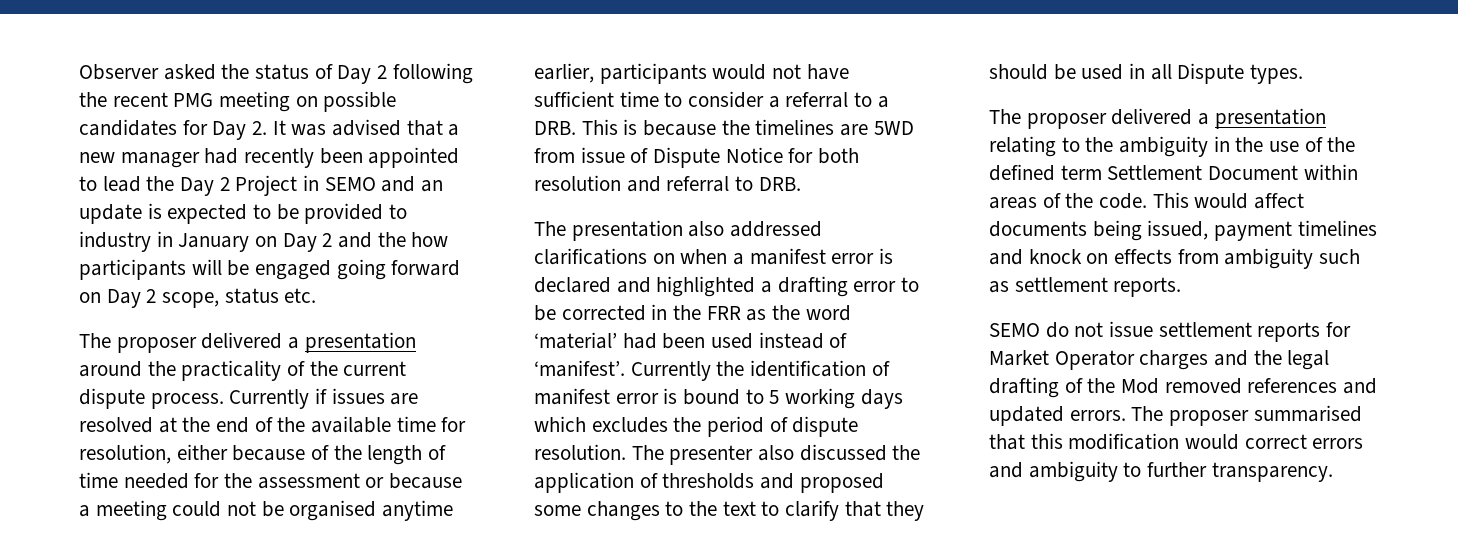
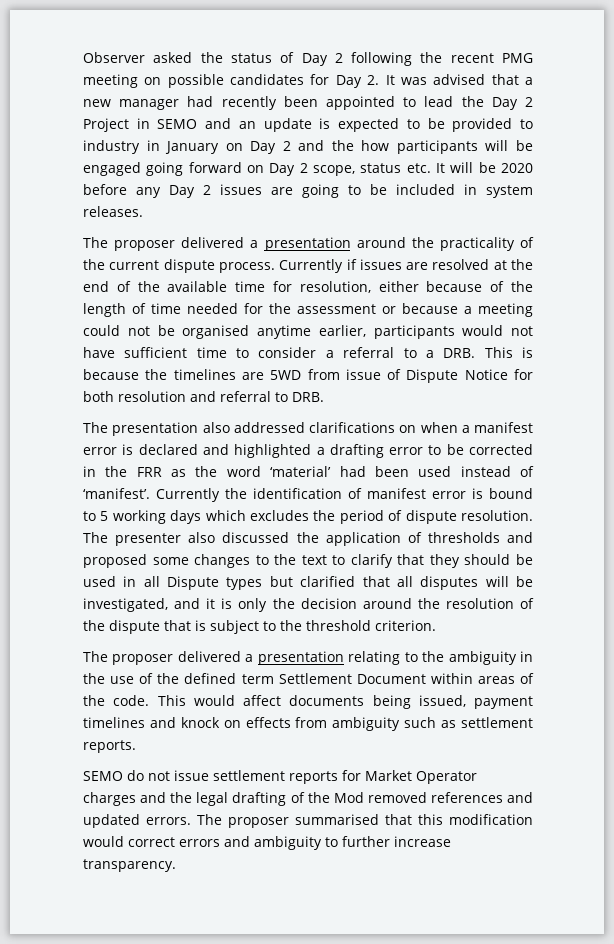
- Observer asked the status of Day 2 following the recent PMG meeting on possible candidates for Day 2. It was advised that a new manager had recently been appointed to lead the Day 2 Project in SEMO and an update is expected to be provided to industry in January on Day 2 and the how participants will be engaged going forward on Day 2 scope, status etc.
+ Observer asked the status of Day 2 following the recent PMG meeting on possible candidates for Day 2. It was advised that a new manager had recently been appointed to lead the Day 2 Project in SEMO and an update is expected to be provided to industry in January on Day 2 and the how participants will be engaged going forward on Day 2 scope, status etc. It will be 2020 before any Day 2 issues are going to be included in system releases.
- The presenter also discussed the application of thresholds and proposed some changes to the text to clarify that they should be used in all Dispute types.
+ The presenter also discussed the application of thresholds and proposed some changes to the text to clarify that they should be used in all Dispute types but clarified that all disputes will be investigated, and it is only the decision around the resolution of the dispute that is subject to the threshold criterion.
- The proposer summarised that this modification would correct errors and ambiguity to further transparency.
+ The proposer summarised that this modification would correct errors and ambiguity to further increase transparency.

